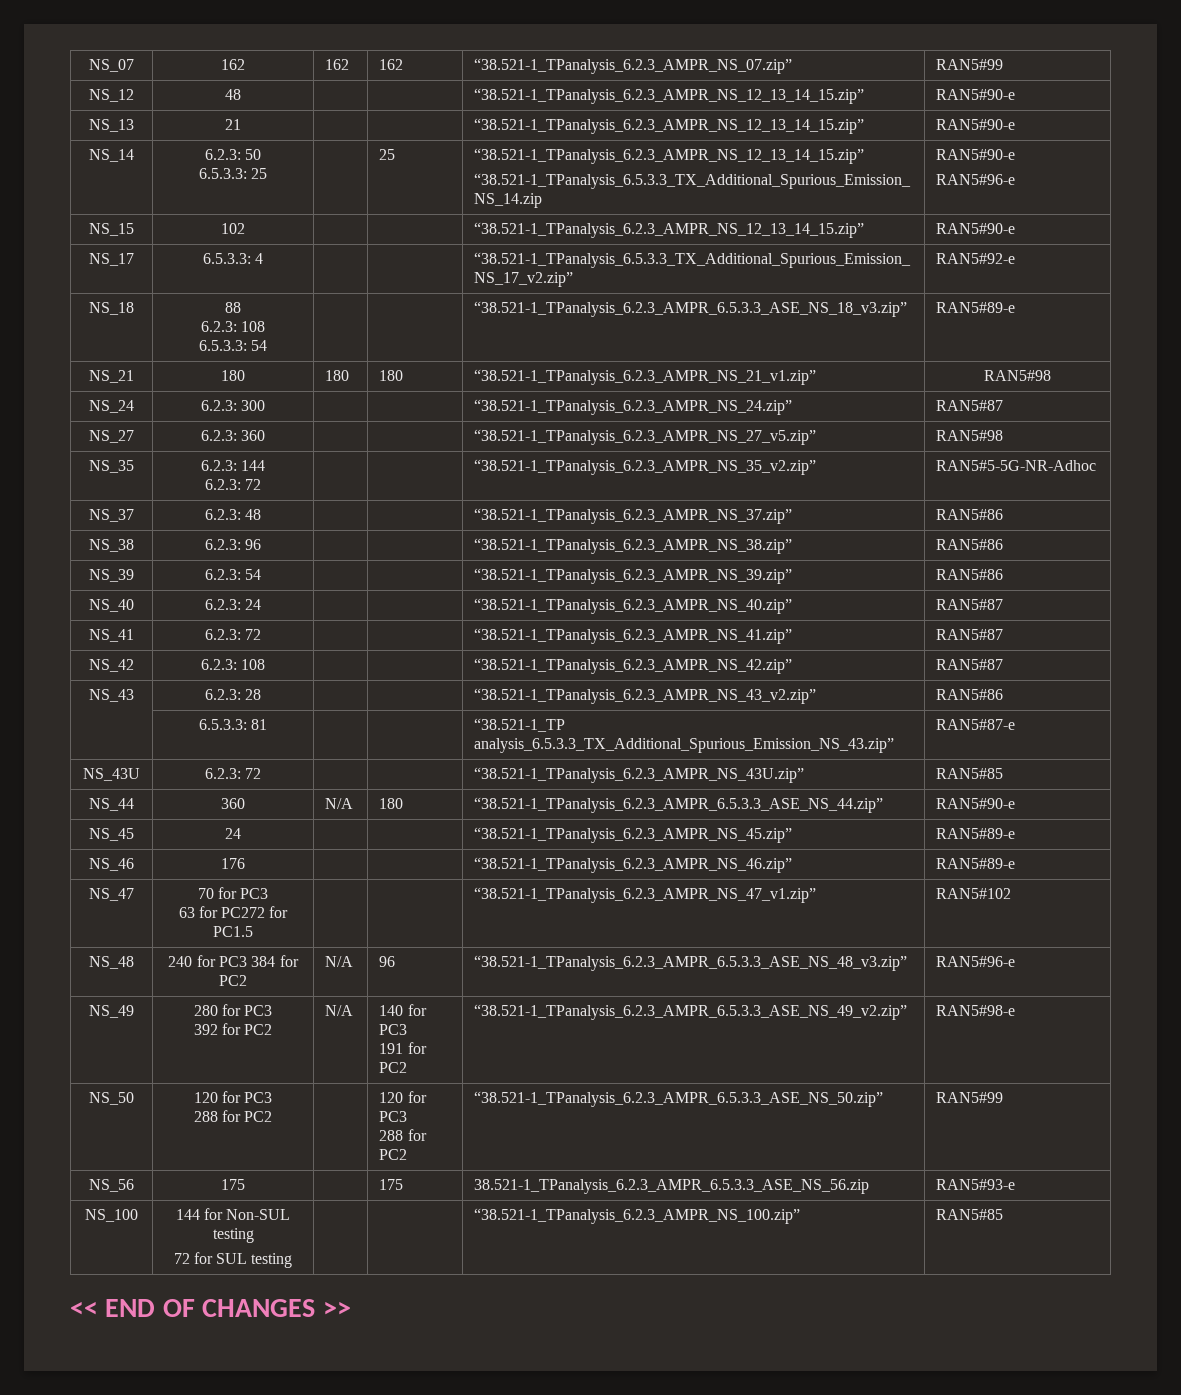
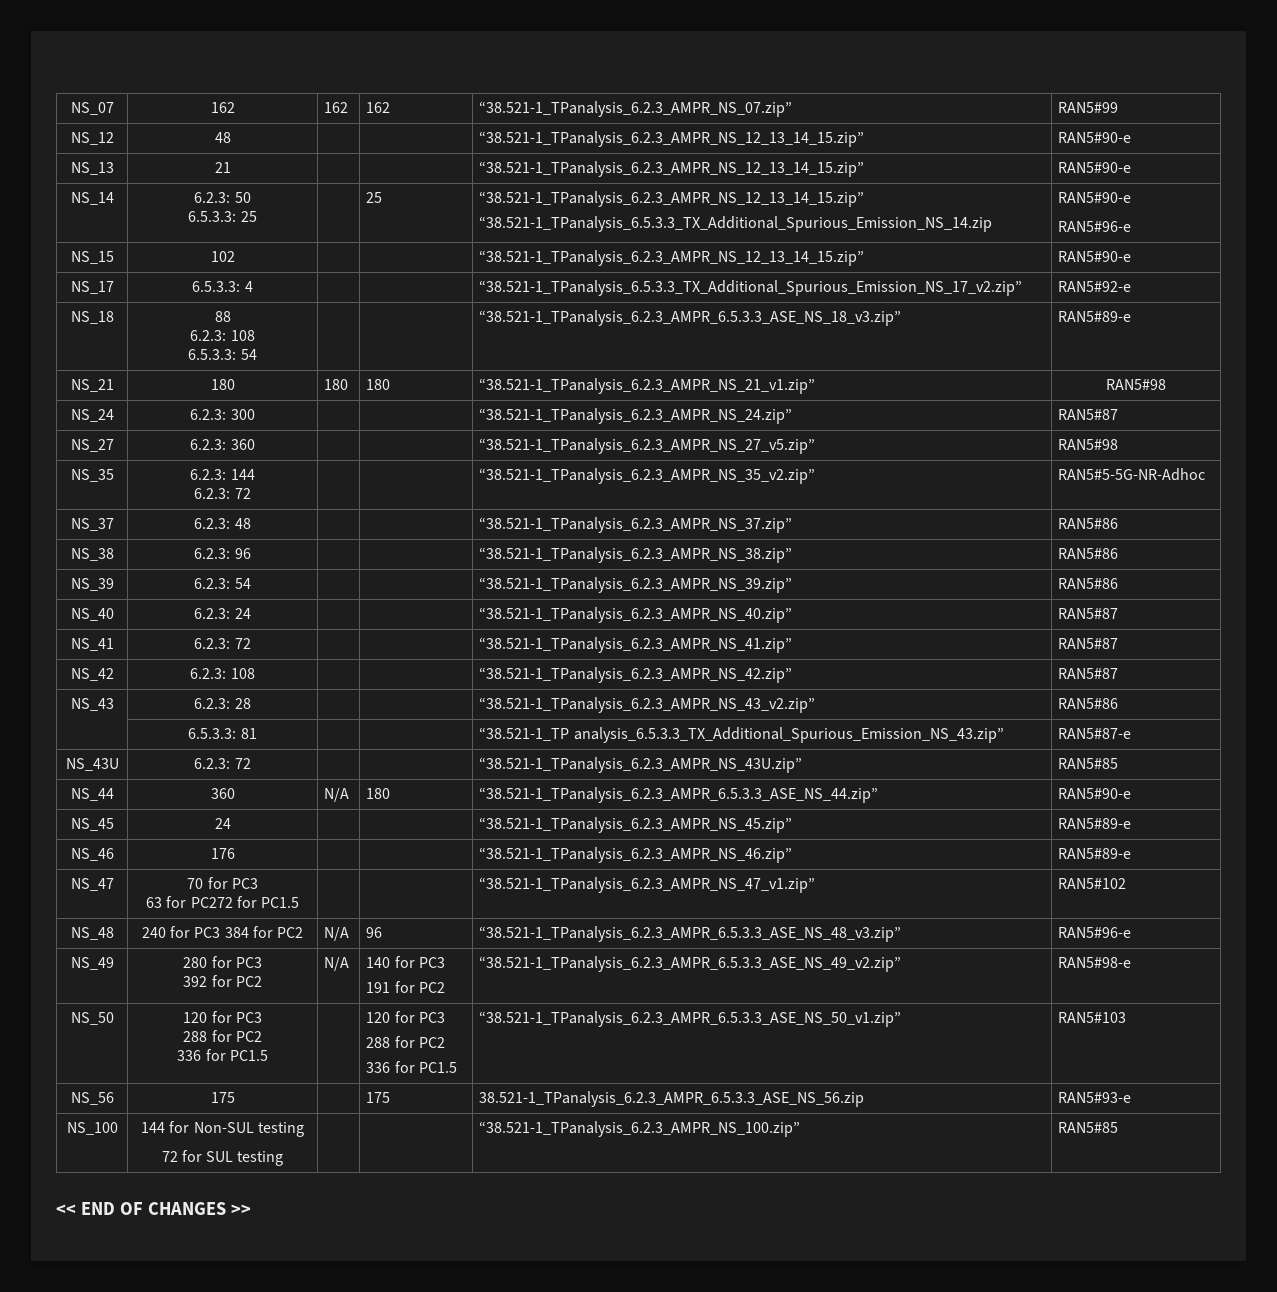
  NS_50 | 120 for PC3
- 288 for PC2 | | 120 for PC3
- 288 for PC2 | “38.521-1_TPanalysis_6.2.3_AMPR_6.5.3.3_ASE_NS_50.zip” | RAN5#99
+ 288 for PC2
+ 336 for PC1.5 | | 120 for PC3
+ 288 for PC2
+ 336 for PC1.5 | “38.521-1_TPanalysis_6.2.3_AMPR_6.5.3.3_ASE_NS_50_v1.zip” | RAN5#103

